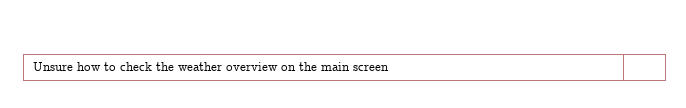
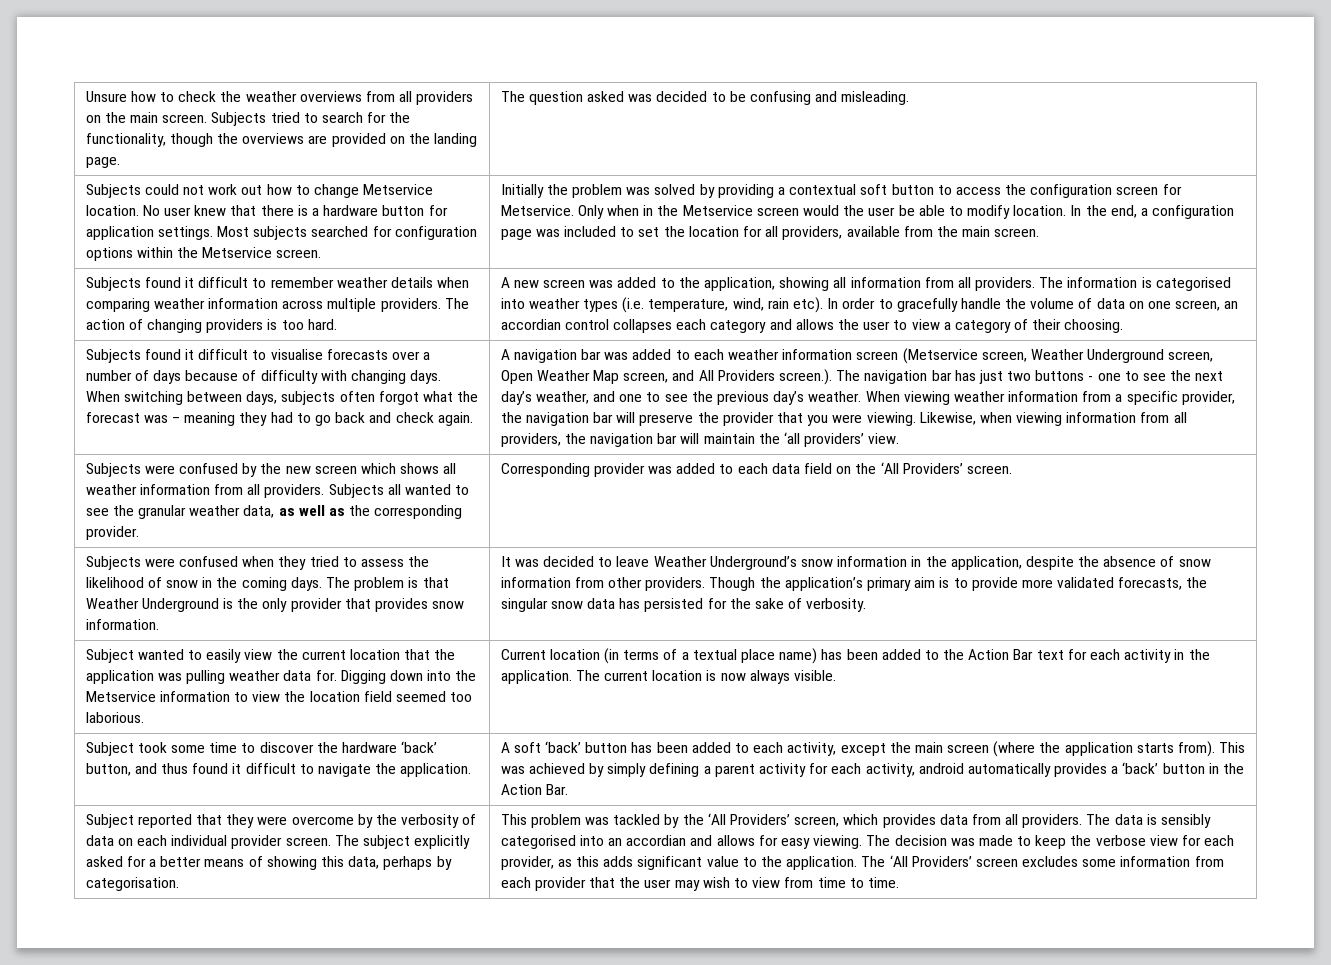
- Unsure how to check the weather overview on the main screen |
+ Unsure how to check the weather overviews from all providers on the main screen. Subjects tried to search for the functionality, though the overviews are provided on the landing page. | The question asked was decided to be confusing and misleading.
+ Subjects could not work out how to change Metservice location. No user knew that there is a hardware button for application settings. Most subjects searched for configuration options within the Metservice screen. | Initially the problem was solved by providing a contextual soft button to access the configuration screen for Metservice. Only when in the Metservice screen would the user be able to modify location. In the end, a configuration page was included to set the location for all providers, available from the main screen.
+ Subjects found it difficult to remember weather details when comparing weather information across multiple providers. The action of changing providers is too hard. | A new screen was added to the application, showing all information from all providers. The information is categorised into weather types (i.e. temperature, wind, rain etc). In order to gracefully handle the volume of data on one screen, an accordian control collapses each category and allows the user to view a category of their choosing.
+ Subjects found it difficult to visualise forecasts over a number of days because of difficulty with changing days. When switching between days, subjects often forgot what the forecast was – meaning they had to go back and check again. | A navigation bar was added to each weather information screen (Metservice screen, Weather Underground screen, Open Weather Map screen, and All Providers screen.). The navigation bar has just two buttons - one to see the next day’s weather, and one to see the previous day’s weather. When viewing weather information from a specific provider, the navigation bar will preserve the provider that you were viewing. Likewise, when viewing information from all providers, the navigation bar will maintain the ‘all providers’ view.
+ Subjects were confused by the new screen which shows all weather information from all providers. Subjects all wanted to see the granular weather data, as well as the corresponding provider. | Corresponding provider was added to each data field on the ‘All Providers’ screen.
+ Subjects were confused when they tried to assess the likelihood of snow in the coming days. The problem is that Weather Underground is the only provider that provides snow information. | It was decided to leave Weather Underground’s snow information in the application, despite the absence of snow information from other providers. Though the application’s primary aim is to provide more validated forecasts, the singular snow data has persisted for the sake of verbosity.
+ Subject wanted to easily view the current location that the application was pulling weather data for. Digging down into the Metservice information to view the location field seemed too laborious. | Current location (in terms of a textual place name) has been added to the Action Bar text for each activity in the application. The current location is now always visible.
+ Subject took some time to discover the hardware ‘back’ button, and thus found it difficult to navigate the application. | A soft ‘back’ button has been added to each activity, except the main screen (where the application starts from). This was achieved by simply defining a parent activity for each activity, android automatically provides a ‘back’ button in the Action Bar.
+ Subject reported that they were overcome by the verbosity of data on each individual provider screen. The subject explicitly asked for a better means of showing this data, perhaps by categorisation. | This problem was tackled by the ‘All Providers’ screen, which provides data from all providers. The data is sensibly categorised into an accordian and allows for easy viewing. The decision was made to keep the verbose view for each provider, as this adds significant value to the application. The ‘All Providers’ screen excludes some information from each provider that the user may wish to view from time to time.

